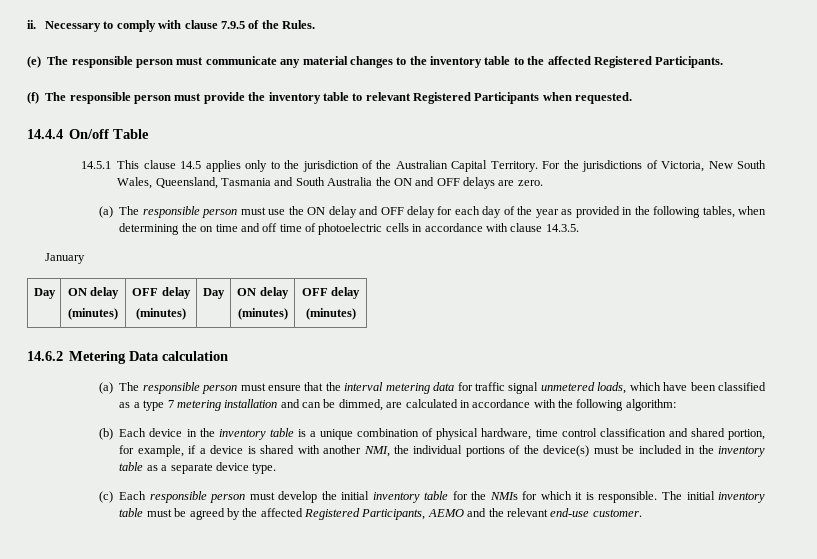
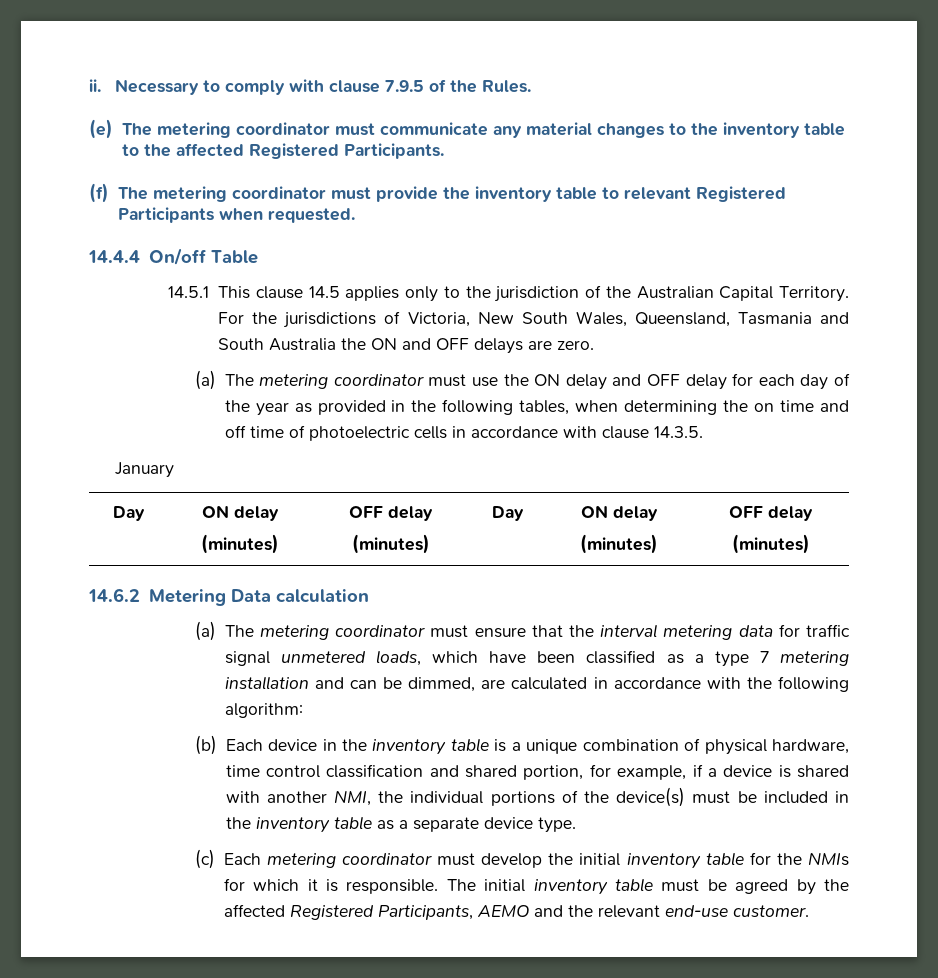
- (e) The responsible person must communicate any material changes to the inventory table to the affected Registered Participants.
+ (e) The metering coordinator must communicate any material changes to the inventory table to the affected Registered Participants.
- (f) The responsible person must provide the inventory table to relevant Registered Participants when requested.
+ (f) The metering coordinator must provide the inventory table to relevant Registered Participants when requested.
- (a) The responsible person must use the ON delay and OFF delay for each day of the year as provided in the following tables, when determining the on time and off time of photoelectric cells in accordance with clause 14.3.5.
+ (a) The metering coordinator must use the ON delay and OFF delay for each day of the year as provided in the following tables, when determining the on time and off time of photoelectric cells in accordance with clause 14.3.5.
- (a) The responsible person must ensure that the interval metering data for traffic signal unmetered loads, which have been classified as a type 7 metering installation and can be dimmed, are calculated in accordance with the following algorithm:
+ (a) The metering coordinator must ensure that the interval metering data for traffic signal unmetered loads, which have been classified as a type 7 metering installation and can be dimmed, are calculated in accordance with the following algorithm:
- (c) Each responsible person must develop the initial inventory table for the NMIs for which it is responsible.
+ (c) Each metering coordinator must develop the initial inventory table for the NMIs for which it is responsible.

